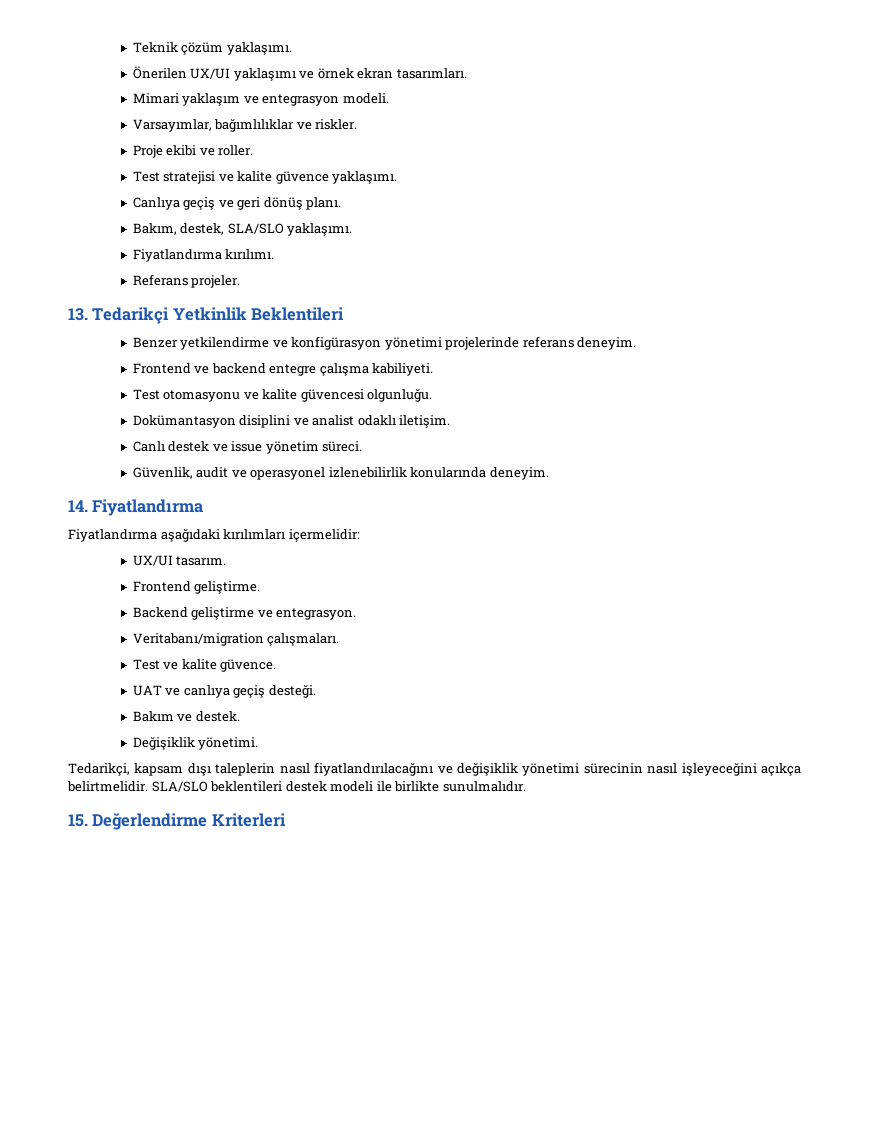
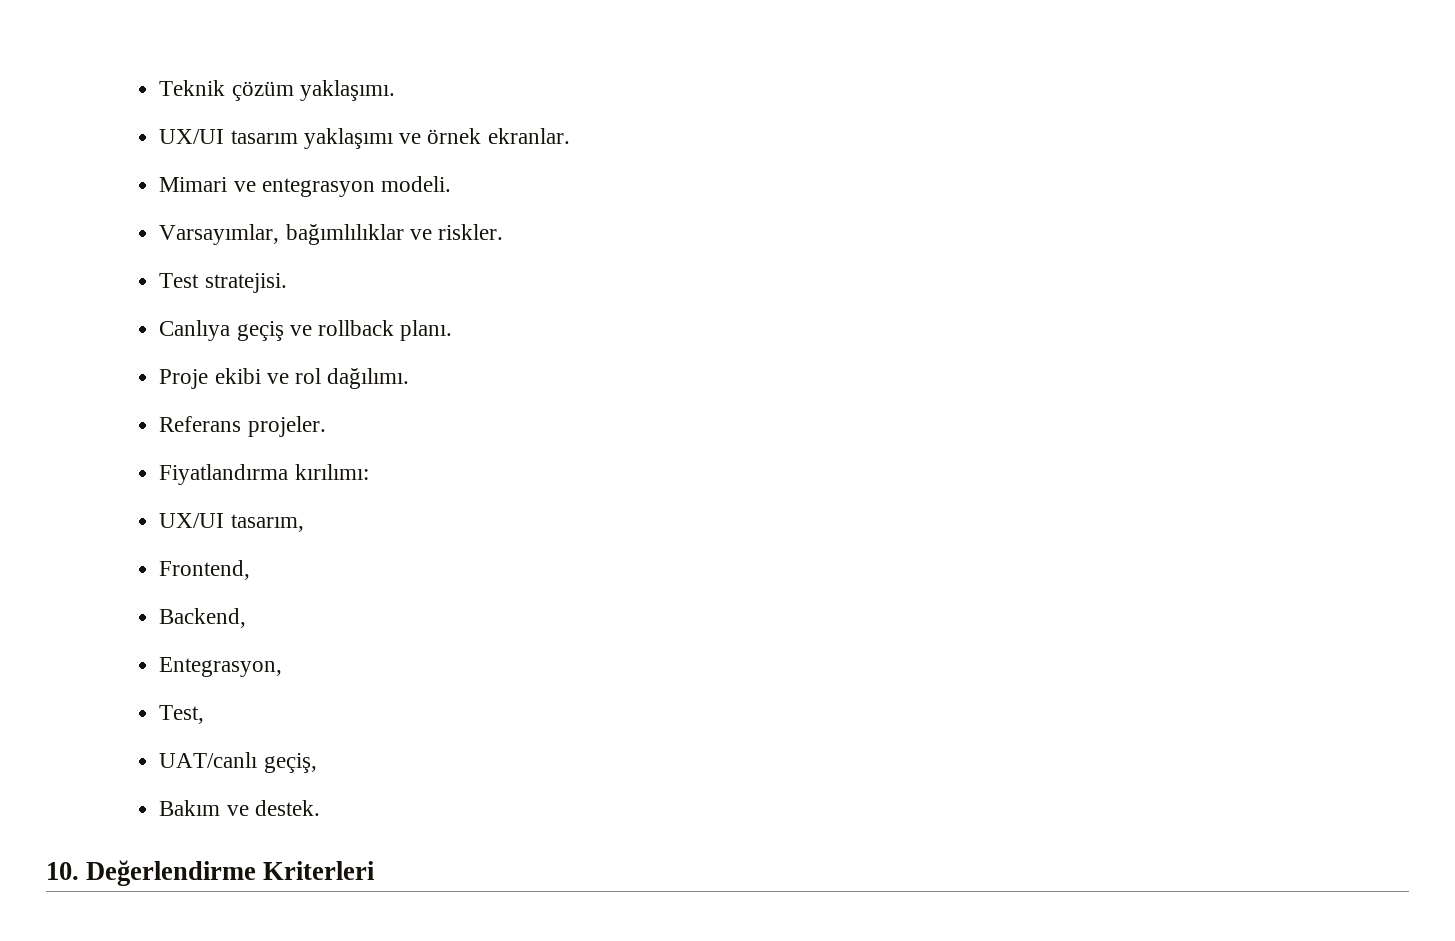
- Önerilen UX/UI yaklaşımı ve örnek ekran tasarımları.
+ UX/UI tasarım yaklaşımı ve örnek ekranlar.
- Mimari yaklaşım ve entegrasyon modeli.
+ Mimari ve entegrasyon modeli.
- Proje ekibi ve roller.
- Test stratejisi ve kalite güvence yaklaşımı.
+ Test stratejisi.
- Canlıya geçiş ve geri dönüş planı.
+ Canlıya geçiş ve rollback planı.
- Bakım, destek, SLA/SLO yaklaşımı.
- Fiyatlandırma kırılımı.
+ Proje ekibi ve rol dağılımı.
  Referans projeler.
- 13. Tedarikçi Yetkinlik Beklentileri
- Benzer yetkilendirme ve konfigürasyon yönetimi projelerinde referans deneyim.
- Frontend ve backend entegre çalışma kabiliyeti.
- Test otomasyonu ve kalite güvencesi olgunluğu.
- Dokümantasyon disiplini ve analist odaklı iletişim.
- Canlı destek ve issue yönetim süreci.
- Güvenlik, audit ve operasyonel izlenebilirlik konularında deneyim.
- 14. Fiyatlandırma
- Fiyatlandırma aşağıdaki kırılımları içermelidir:
- UX/UI tasarım.
- Frontend geliştirme.
- Backend geliştirme ve entegrasyon.
- Veritabanı/migration çalışmaları.
- Test ve kalite güvence.
- UAT ve canlıya geçiş desteği.
+ Fiyatlandırma kırılımı:
+ UX/UI tasarım,
+ Frontend,
+ Backend,
+ Entegrasyon,
+ Test,
+ UAT/canlı geçiş,
  Bakım ve destek.
- Değişiklik yönetimi.
- Tedarikçi, kapsam dışı taleplerin nasıl fiyatlandırılacağını ve değişiklik yönetimi sürecinin nasıl işleyeceğini açıkça belirtmelidir. SLA/SLO beklentileri destek modeli ile birlikte sunulmalıdır.
- 15. Değerlendirme Kriterleri
+ 10. Değerlendirme Kriterleri

